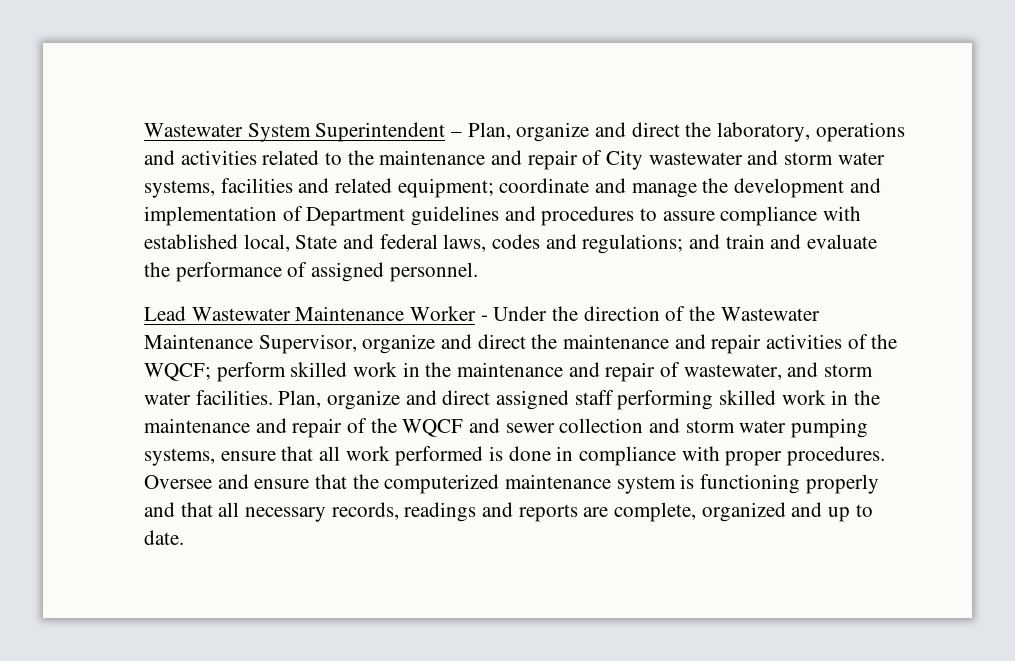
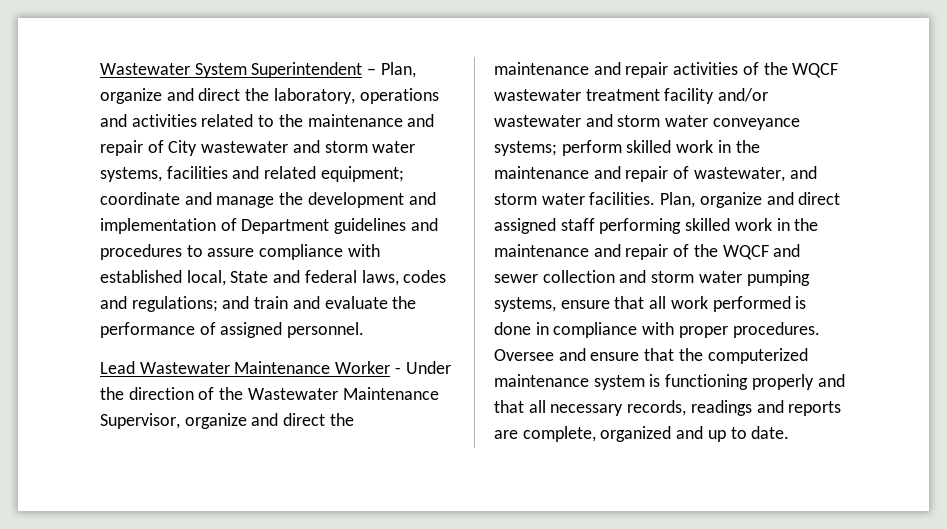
- Lead Wastewater Maintenance Worker - Under the direction of the Wastewater Maintenance Supervisor, organize and direct the maintenance and repair activities of the WQCF; perform skilled work in the maintenance and repair of wastewater, and storm water facilities.
+ Lead Wastewater Maintenance Worker - Under the direction of the Wastewater Maintenance Supervisor, organize and direct the maintenance and repair activities of the WQCF wastewater treatment facility and/or wastewater and storm water conveyance systems; perform skilled work in the maintenance and repair of wastewater, and storm water facilities.

